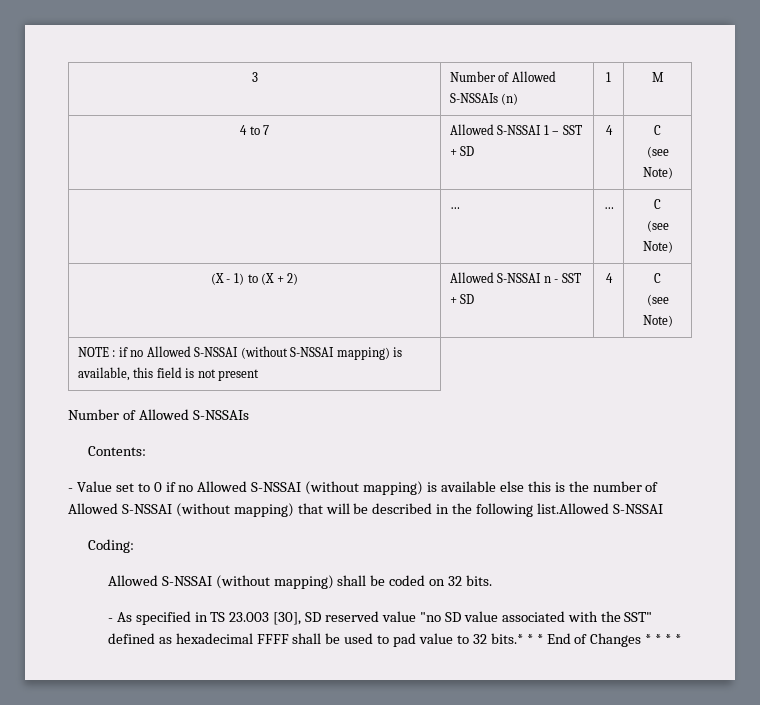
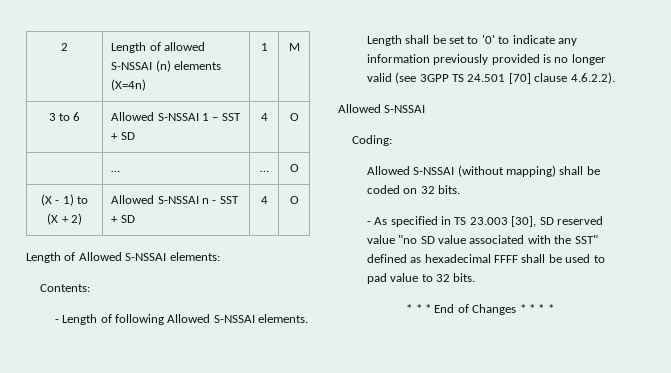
- 3 | Number of Allowed S-NSSAIs (n) | 1 | M
+ 2 | Length of allowed S-NSSAI (n) elements (X=4n) | 1 | M
- 4 to 7 | Allowed S-NSSAI 1 – SST + SD | 4 | C
- (see Note)
+ 3 to 6 | Allowed S-NSSAI 1 – SST + SD | 4 | O
- | … | … | C
- (see Note)
+ | … | … | O
- (X - 1) to (X + 2) | Allowed S-NSSAI n - SST + SD | 4 | C
- (see Note)
- NOTE : if no Allowed S-NSSAI (without S-NSSAI mapping) is available, this field is not present
- Number of Allowed S-NSSAIs
+ (X - 1) to (X + 2) | Allowed S-NSSAI n - SST + SD | 4 | O
+ Length of Allowed S-NSSAI elements:
  Contents:
- - Value set to 0 if no Allowed S-NSSAI (without mapping) is available else this is the number of Allowed S-NSSAI (without mapping) that will be described in the following list.Allowed S-NSSAI
+ - Length of following Allowed S-NSSAI elements. Length shall be set to '0' to indicate any information previously provided is no longer valid (see 3GPP TS 24.501 [70] clause 4.6.2.2).
+ Allowed S-NSSAI
- - As specified in TS 23.003 [30], SD reserved value "no SD value associated with the SST" defined as hexadecimal FFFF shall be used to pad value to 32 bits.* * * End of Changes * * * *
+ - As specified in TS 23.003 [30], SD reserved value "no SD value associated with the SST" defined as hexadecimal FFFF shall be used to pad value to 32 bits.
+ * * * End of Changes * * * *

